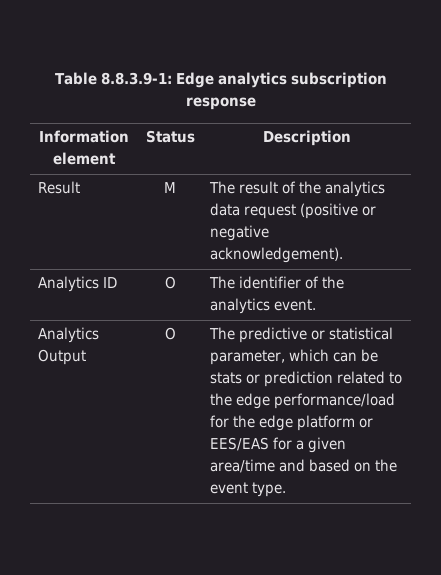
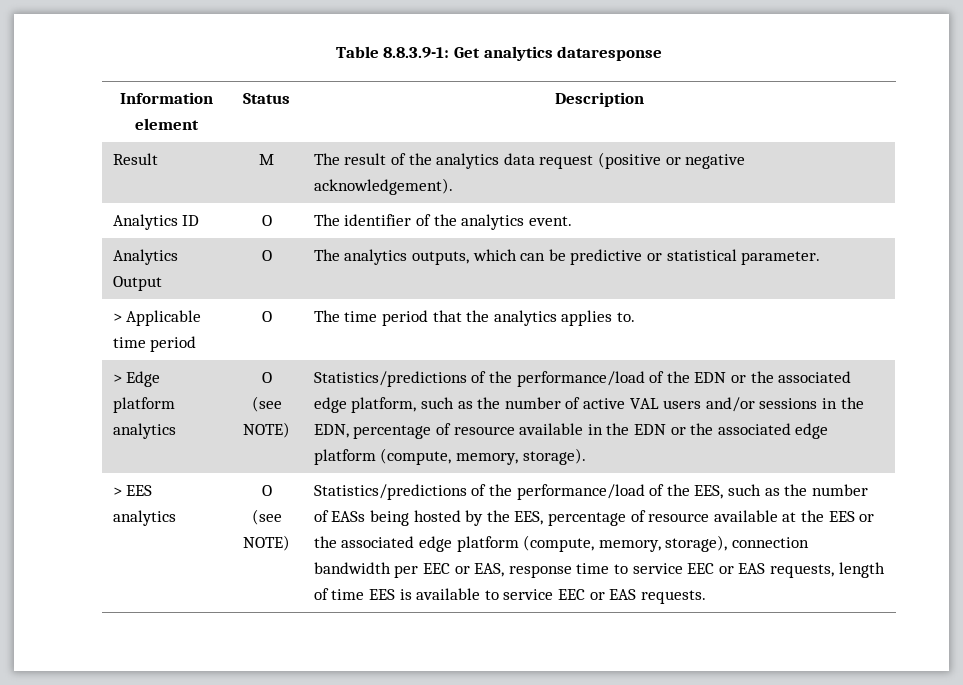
- Table 8.8.3.9-1: Edge analytics subscription response
+ Table 8.8.3.9-1: Get analytics dataresponse
- Analytics Output | O | The predictive or statistical parameter, which can be stats or prediction related to the edge performance/load for the edge platform or EES/EAS for a given area/time and based on the event type.
+ Analytics Output | O | The analytics outputs, which can be predictive or statistical parameter.
+ > Applicable time period | O | The time period that the analytics applies to.
+ > Edge platform analytics | O
+ (see NOTE) | Statistics/predictions of the performance/load of the EDN or the associated edge platform, such as the number of active VAL users and/or sessions in the EDN, percentage of resource available in the EDN or the associated edge platform (compute, memory, storage).
+ > EES analytics | O
+ (see NOTE) | Statistics/predictions of the performance/load of the EES, such as the number of EASs being hosted by the EES, percentage of resource available at the EES or the associated edge platform (compute, memory, storage), connection bandwidth per EEC or EAS, response time to service EEC or EAS requests, length of time EES is available to service EEC or EAS requests.

